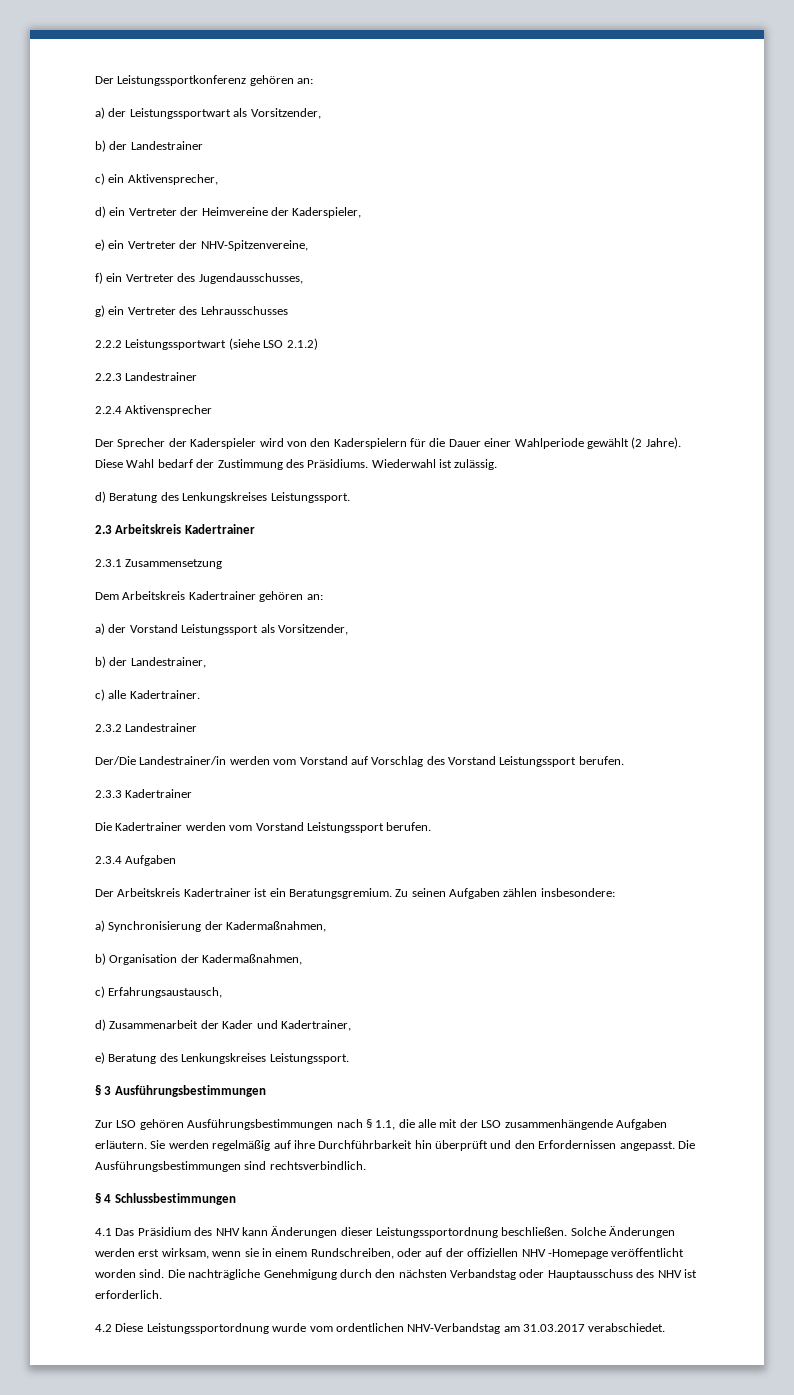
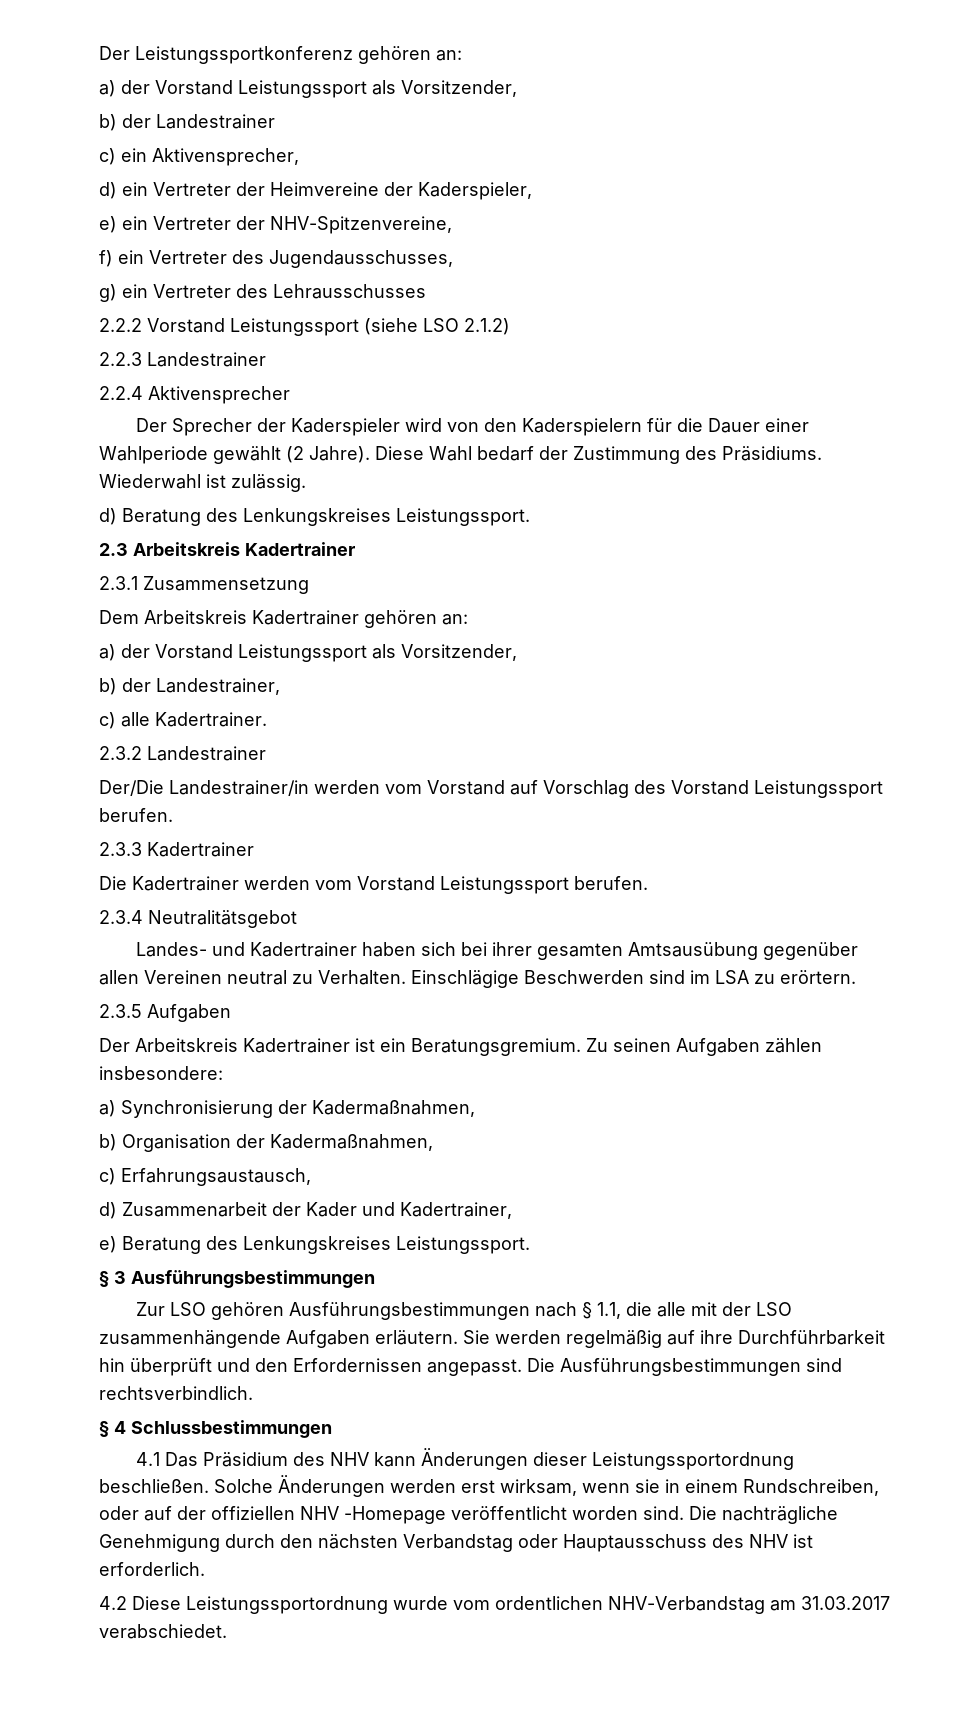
  Der Leistungssportkonferenz gehören an:
- a) der Leistungssportwart als Vorsitzender,
+ a) der Vorstand Leistungssport als Vorsitzender,
- 2.2.2 Leistungssportwart (siehe LSO 2.1.2)
+ 2.2.2 Vorstand Leistungssport (siehe LSO 2.1.2)
- 2.3.4 Aufgaben
+ 2.3.4 Neutralitätsgebot
+ Landes- und Kadertrainer haben sich bei ihrer gesamten Amtsausübung gegenüber allen Vereinen neutral zu Verhalten. Einschlägige Beschwerden sind im LSA zu erörtern.
+ 2.3.5 Aufgaben

